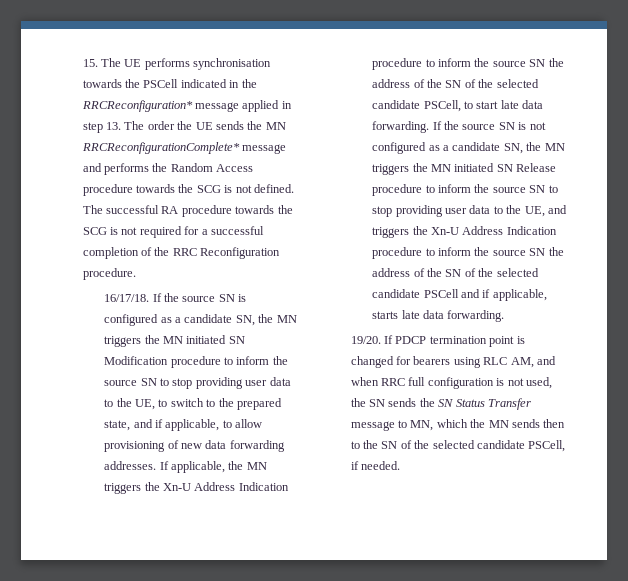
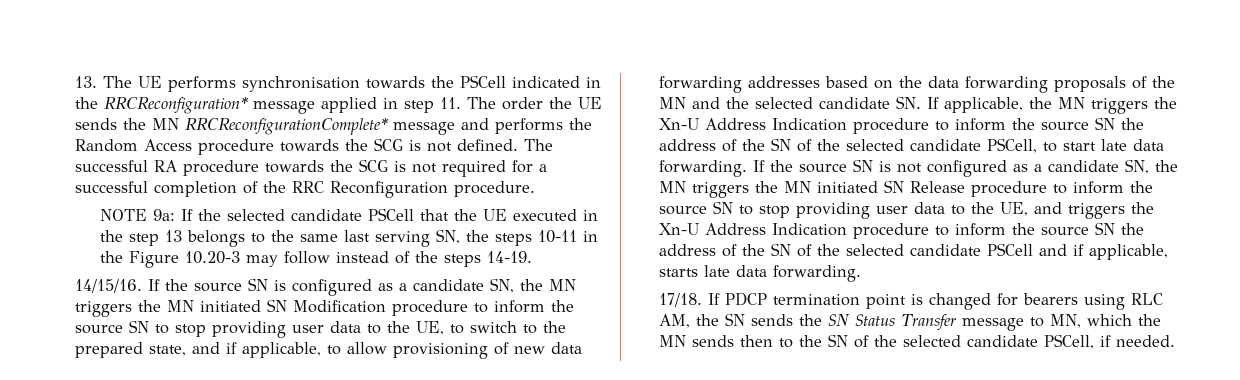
- 15. The UE performs synchronisation towards the PSCell indicated in the RRCReconfiguration* message applied in step 13. The order the UE sends the MN RRCReconfigurationComplete* message and performs the Random Access procedure towards the SCG is not defined.
+ 13. The UE performs synchronisation towards the PSCell indicated in the RRCReconfiguration* message applied in step 11. The order the UE sends the MN RRCReconfigurationComplete* message and performs the Random Access procedure towards the SCG is not defined.
- 16/17/18.
+ NOTE 9a: If the selected candidate PSCell that the UE executed in the step 13 belongs to the same last serving SN, the steps 10-11 in the Figure 10.20-3 may follow instead of the steps 14-19.
+ 14/15/16.
- If the source SN is configured as a candidate SN, the MN triggers the MN initiated SN Modification procedure to inform the source SN to stop providing user data to the UE, to switch to the prepared state, and if applicable, to allow provisioning of new data forwarding addresses. If applicable, the MN triggers the Xn-U Address Indication procedure to inform the source SN the address of the SN of the selected candidate PSCell, to start late data forwarding.
+ If the source SN is configured as a candidate SN, the MN triggers the MN initiated SN Modification procedure to inform the source SN to stop providing user data to the UE, to switch to the prepared state, and if applicable, to allow provisioning of new data forwarding addresses based on the data forwarding proposals of the MN and the selected candidate SN. If applicable, the MN triggers the Xn-U Address Indication procedure to inform the source SN the address of the SN of the selected candidate PSCell, to start late data forwarding.
- 19/20.
+ 17/18.
- If PDCP termination point is changed for bearers using RLC AM, and when RRC full configuration is not used, the SN sends the SN Status Transfer message to MN, which the MN sends then to the SN of the selected candidate PSCell, if needed.
+ If PDCP termination point is changed for bearers using RLC AM, the SN sends the SN Status Transfer message to MN, which the MN sends then to the SN of the selected candidate PSCell, if needed.

